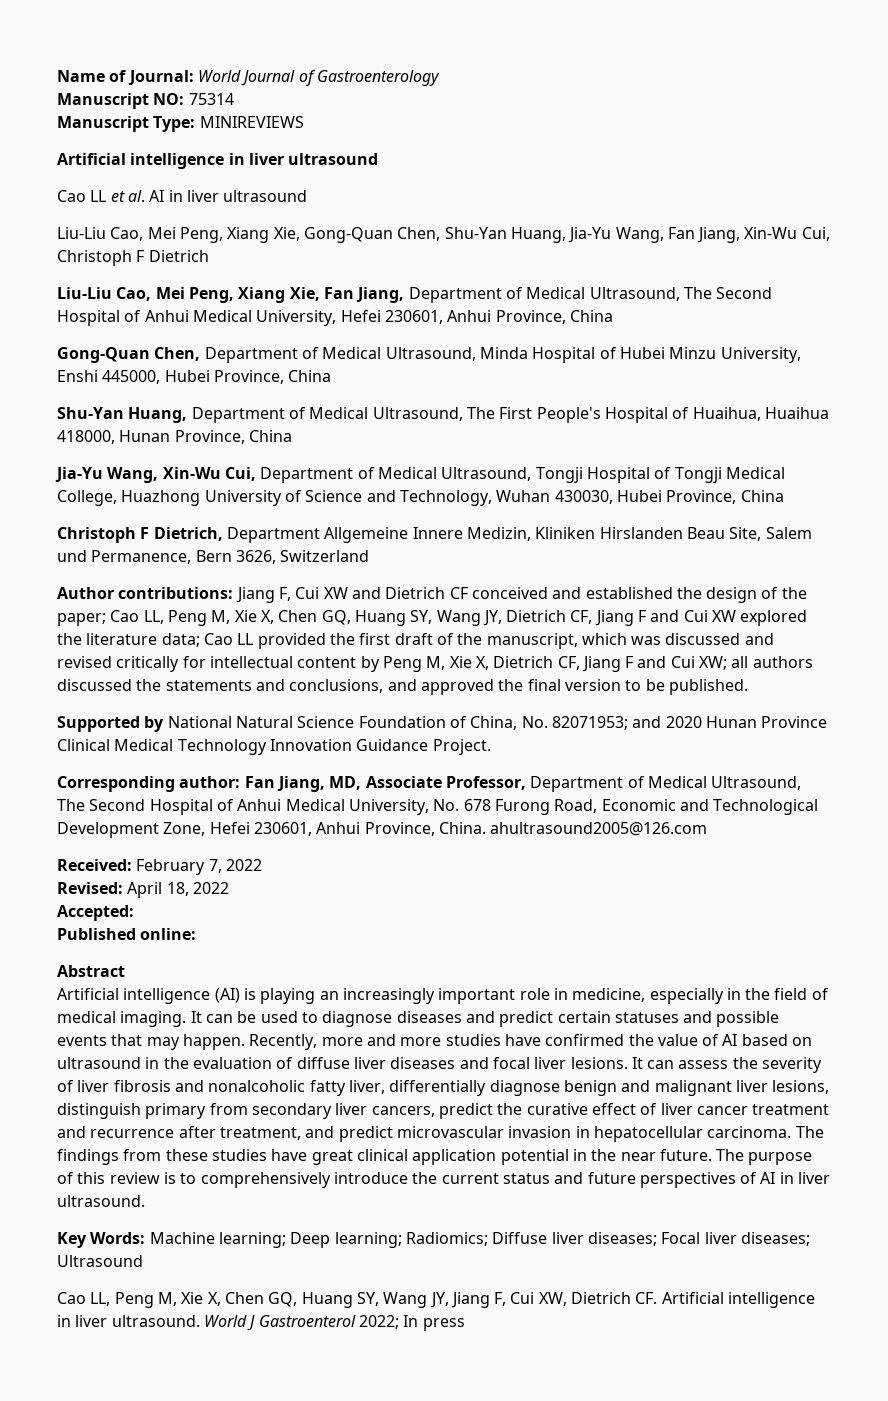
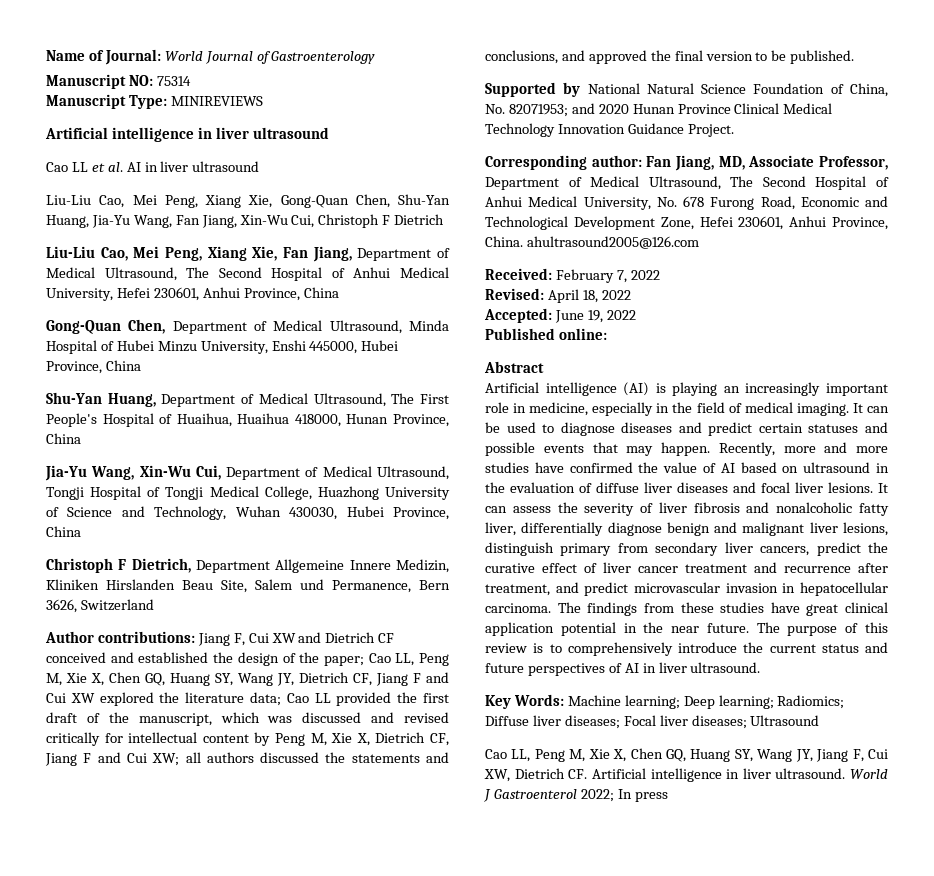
- Accepted:
+ Accepted: June 19, 2022

